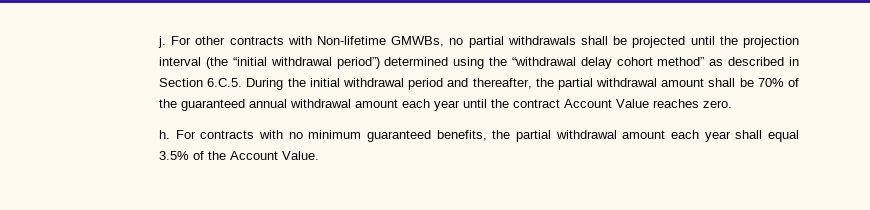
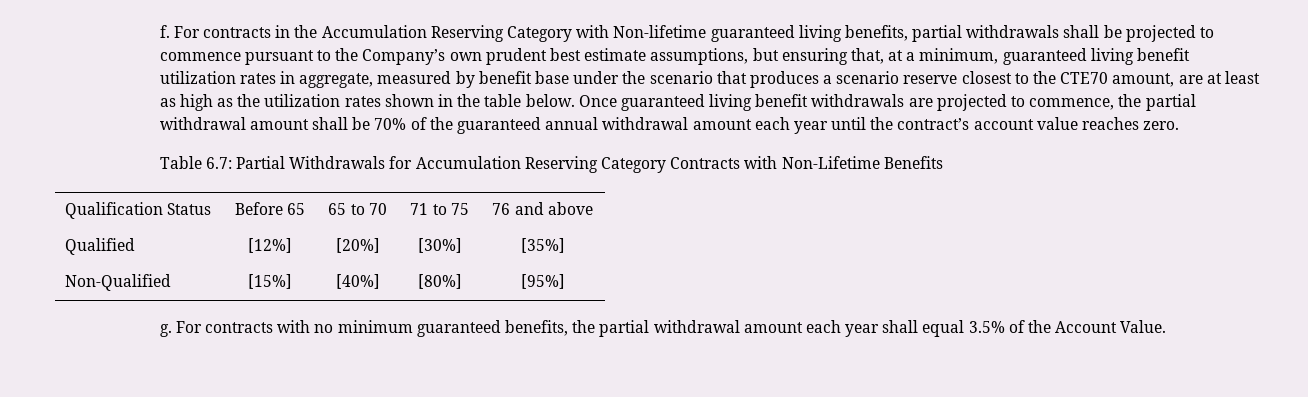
- j. For other contracts with Non-lifetime GMWBs, no partial withdrawals shall be projected until the projection interval (the “initial withdrawal period”) determined using the “withdrawal delay cohort method” as described in Section 6.C.5. During the initial withdrawal period and thereafter, the partial withdrawal amount shall be 70% of the guaranteed annual withdrawal amount each year until the contract Account Value reaches zero.
+ f. For contracts in the Accumulation Reserving Category with Non-lifetime guaranteed living benefits, partial withdrawals shall be projected to commence pursuant to the Company’s own prudent best estimate assumptions, but ensuring that, at a minimum, guaranteed living benefit utilization rates in aggregate, measured by benefit base under the scenario that produces a scenario reserve closest to the CTE70 amount, are at least as high as the utilization rates shown in the table below. Once guaranteed living benefit withdrawals are projected to commence, the partial withdrawal amount shall be 70% of the guaranteed annual withdrawal amount each year until the contract’s account value reaches zero.
- h.
+ Table 6.7: Partial Withdrawals for Accumulation Reserving Category Contracts with Non-Lifetime Benefits
+ Qualification Status | Before 65 | 65 to 70 | 71 to 75 | 76 and above
+ Qualified | [12%] | [20%] | [30%] | [35%]
+ Non-Qualified | [15%] | [40%] | [80%] | [95%]
+ g.

